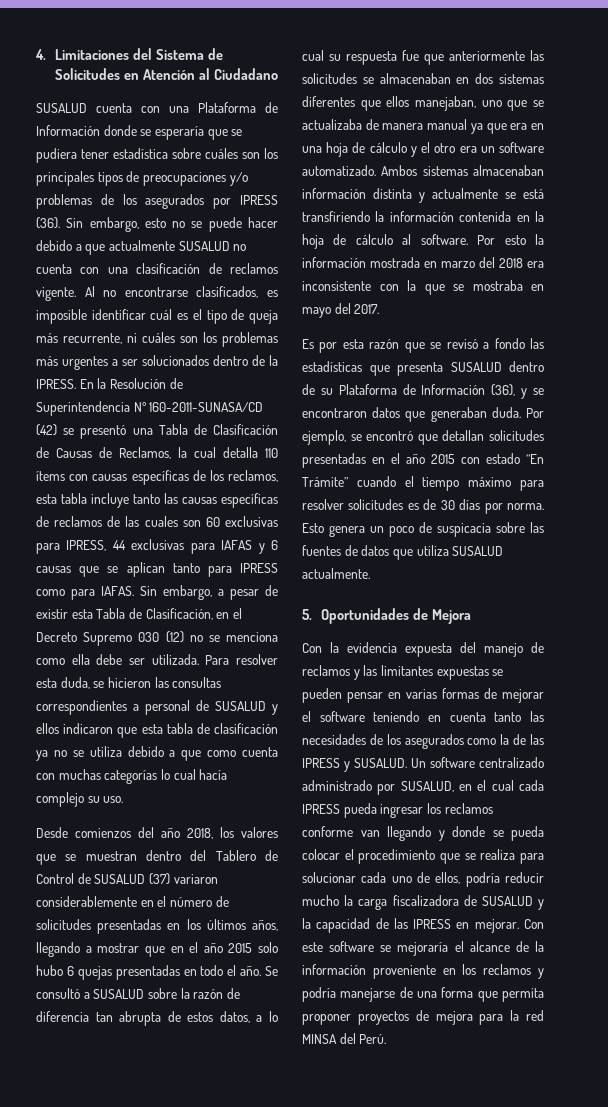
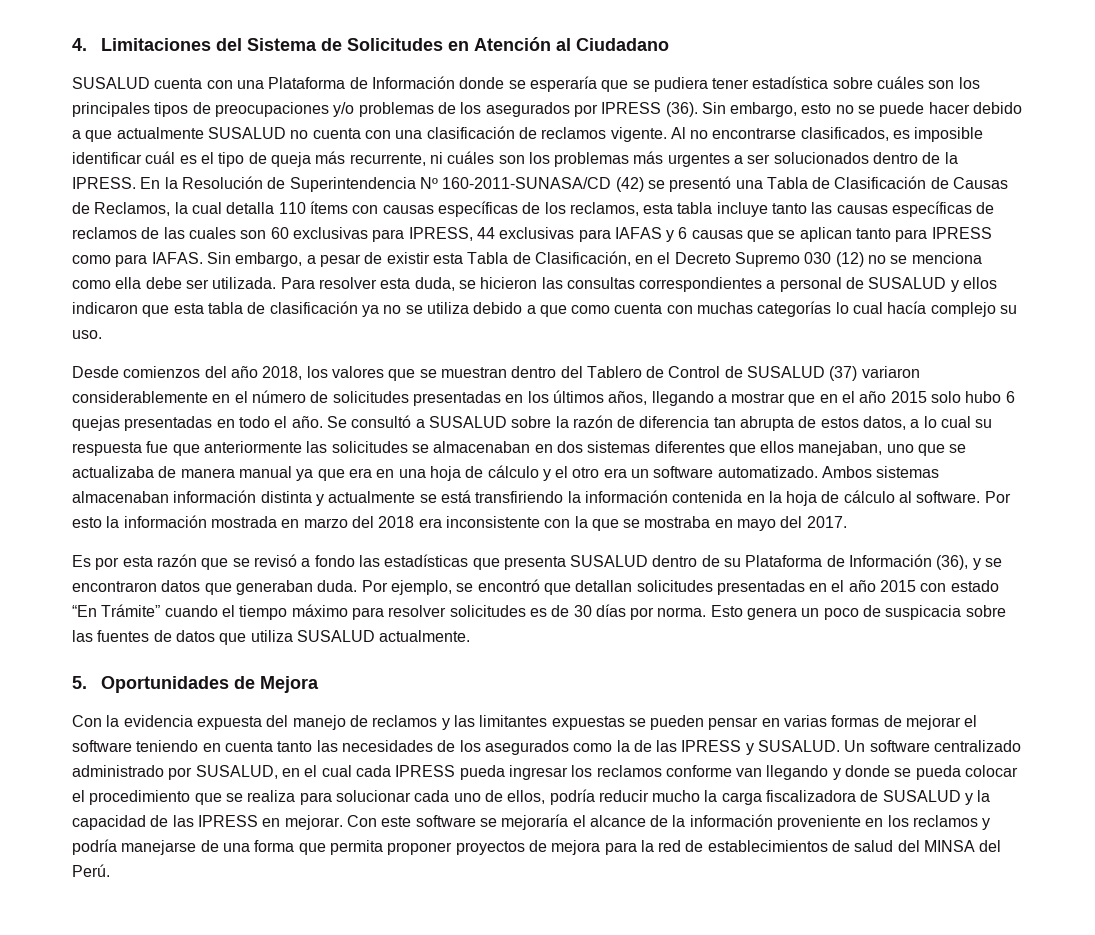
- Con este software se mejoraría el alcance de la información proveniente en los reclamos y podría manejarse de una forma que permita proponer proyectos de mejora para la red MINSA del Perú.
+ Con este software se mejoraría el alcance de la información proveniente en los reclamos y podría manejarse de una forma que permita proponer proyectos de mejora para la red de establecimientos de salud del MINSA del Perú.

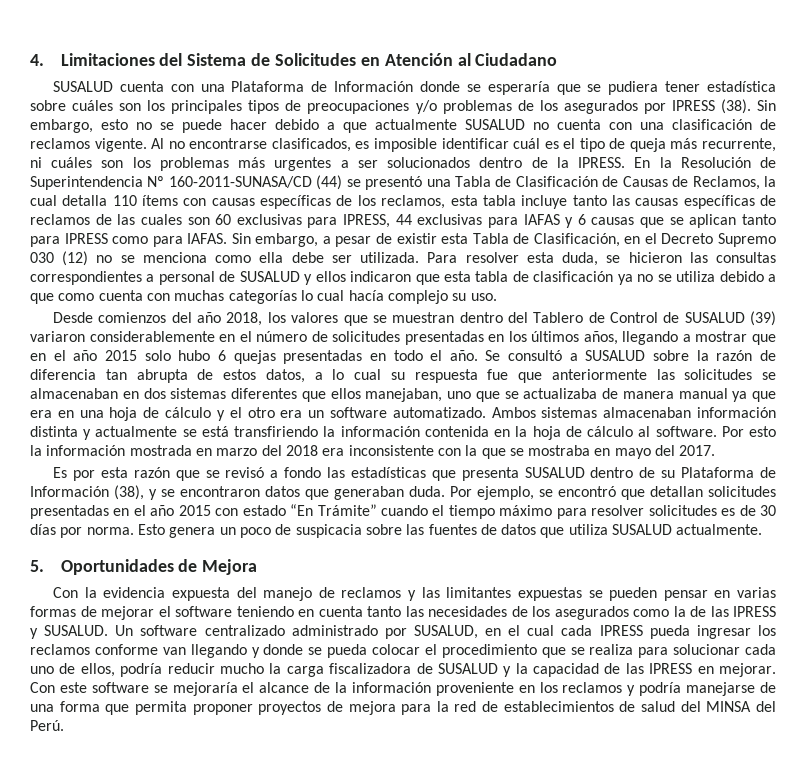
- SUSALUD cuenta con una Plataforma de Información donde se esperaría que se pudiera tener estadística sobre cuáles son los principales tipos de preocupaciones y/o problemas de los asegurados por IPRESS (36).
+ SUSALUD cuenta con una Plataforma de Información donde se esperaría que se pudiera tener estadística sobre cuáles son los principales tipos de preocupaciones y/o problemas de los asegurados por IPRESS (38).
- En la Resolución de Superintendencia Nº 160-2011-SUNASA/CD (42) se presentó una Tabla de Clasificación de Causas de Reclamos, la cual detalla 110 ítems con causas específicas de los reclamos, esta tabla incluye tanto las causas específicas de reclamos de las cuales son 60 exclusivas para IPRESS, 44 exclusivas para IAFAS y 6 causas que se aplican tanto para IPRESS como para IAFAS.
+ En la Resolución de Superintendencia Nº 160-2011-SUNASA/CD (44) se presentó una Tabla de Clasificación de Causas de Reclamos, la cual detalla 110 ítems con causas específicas de los reclamos, esta tabla incluye tanto las causas específicas de reclamos de las cuales son 60 exclusivas para IPRESS, 44 exclusivas para IAFAS y 6 causas que se aplican tanto para IPRESS como para IAFAS.
- Desde comienzos del año 2018, los valores que se muestran dentro del Tablero de Control de SUSALUD (37) variaron considerablemente en el número de solicitudes presentadas en los últimos años, llegando a mostrar que en el año 2015 solo hubo 6 quejas presentadas en todo el año.
+ Desde comienzos del año 2018, los valores que se muestran dentro del Tablero de Control de SUSALUD (39) variaron considerablemente en el número de solicitudes presentadas en los últimos años, llegando a mostrar que en el año 2015 solo hubo 6 quejas presentadas en todo el año.
- Es por esta razón que se revisó a fondo las estadísticas que presenta SUSALUD dentro de su Plataforma de Información (36), y se encontraron datos que generaban duda.
+ Es por esta razón que se revisó a fondo las estadísticas que presenta SUSALUD dentro de su Plataforma de Información (38), y se encontraron datos que generaban duda.

